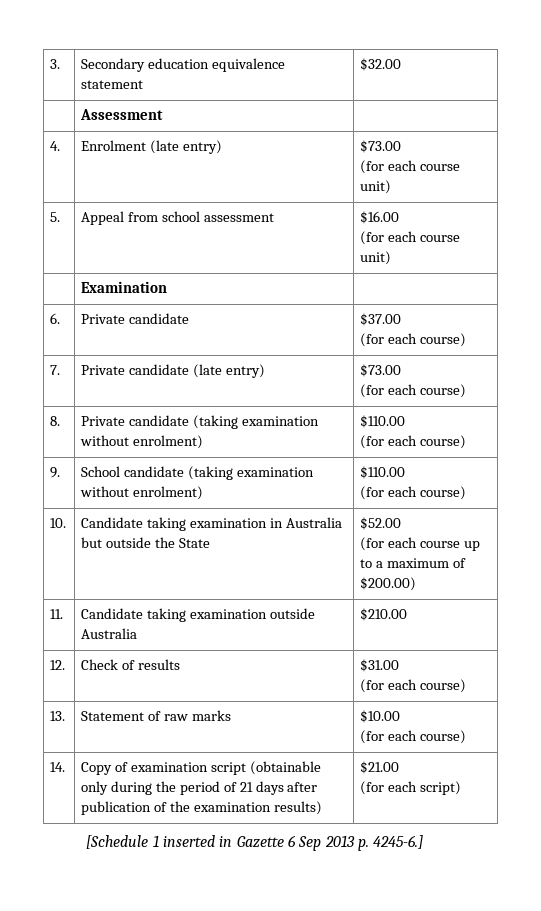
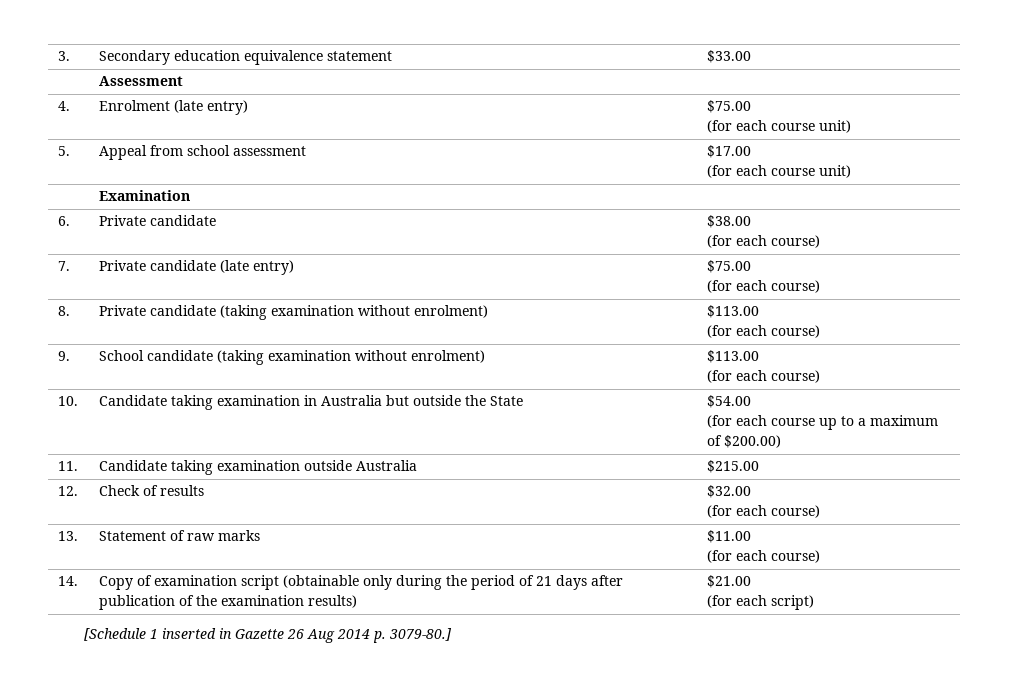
- 3. | Secondary education equivalence statement | $32.00
+ 3. | Secondary education equivalence statement | $33.00
- 4. | Enrolment (late entry) | $73.00
+ 4. | Enrolment (late entry) | $75.00
- 5. | Appeal from school assessment | $16.00
+ 5. | Appeal from school assessment | $17.00
- 6. | Private candidate | $37.00
+ 6. | Private candidate | $38.00
- 7. | Private candidate (late entry) | $73.00
+ 7. | Private candidate (late entry) | $75.00
- 8. | Private candidate (taking examination without enrolment) | $110.00
+ 8. | Private candidate (taking examination without enrolment) | $113.00
- 9. | School candidate (taking examination without enrolment) | $110.00
+ 9. | School candidate (taking examination without enrolment) | $113.00
- 10. | Candidate taking examination in Australia but outside the State | $52.00
+ 10. | Candidate taking examination in Australia but outside the State | $54.00
- 11. | Candidate taking examination outside Australia | $210.00
+ 11. | Candidate taking examination outside Australia | $215.00
- 12. | Check of results | $31.00
+ 12. | Check of results | $32.00
- 13. | Statement of raw marks | $10.00
+ 13. | Statement of raw marks | $11.00
- [Schedule 1 inserted in Gazette 6 Sep 2013 p. 4245-6.]
+ [Schedule 1 inserted in Gazette 26 Aug 2014 p. 3079-80.]

